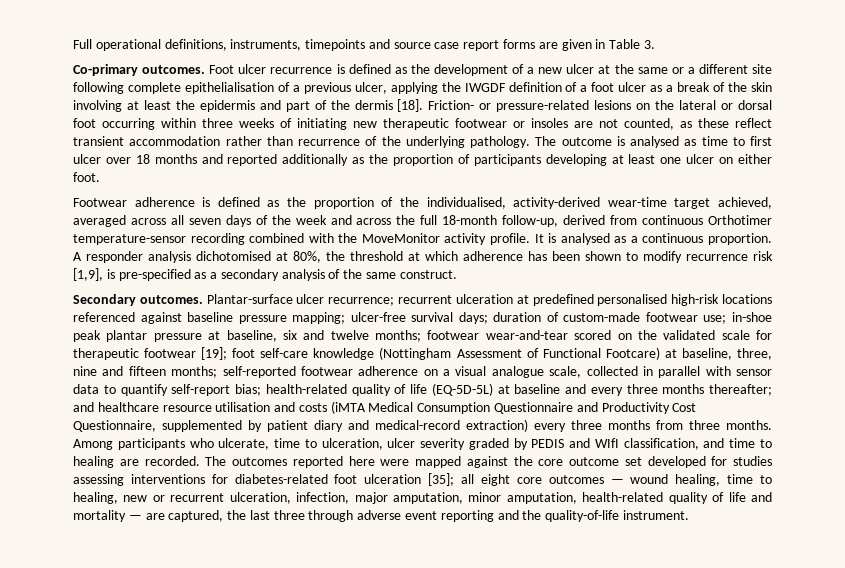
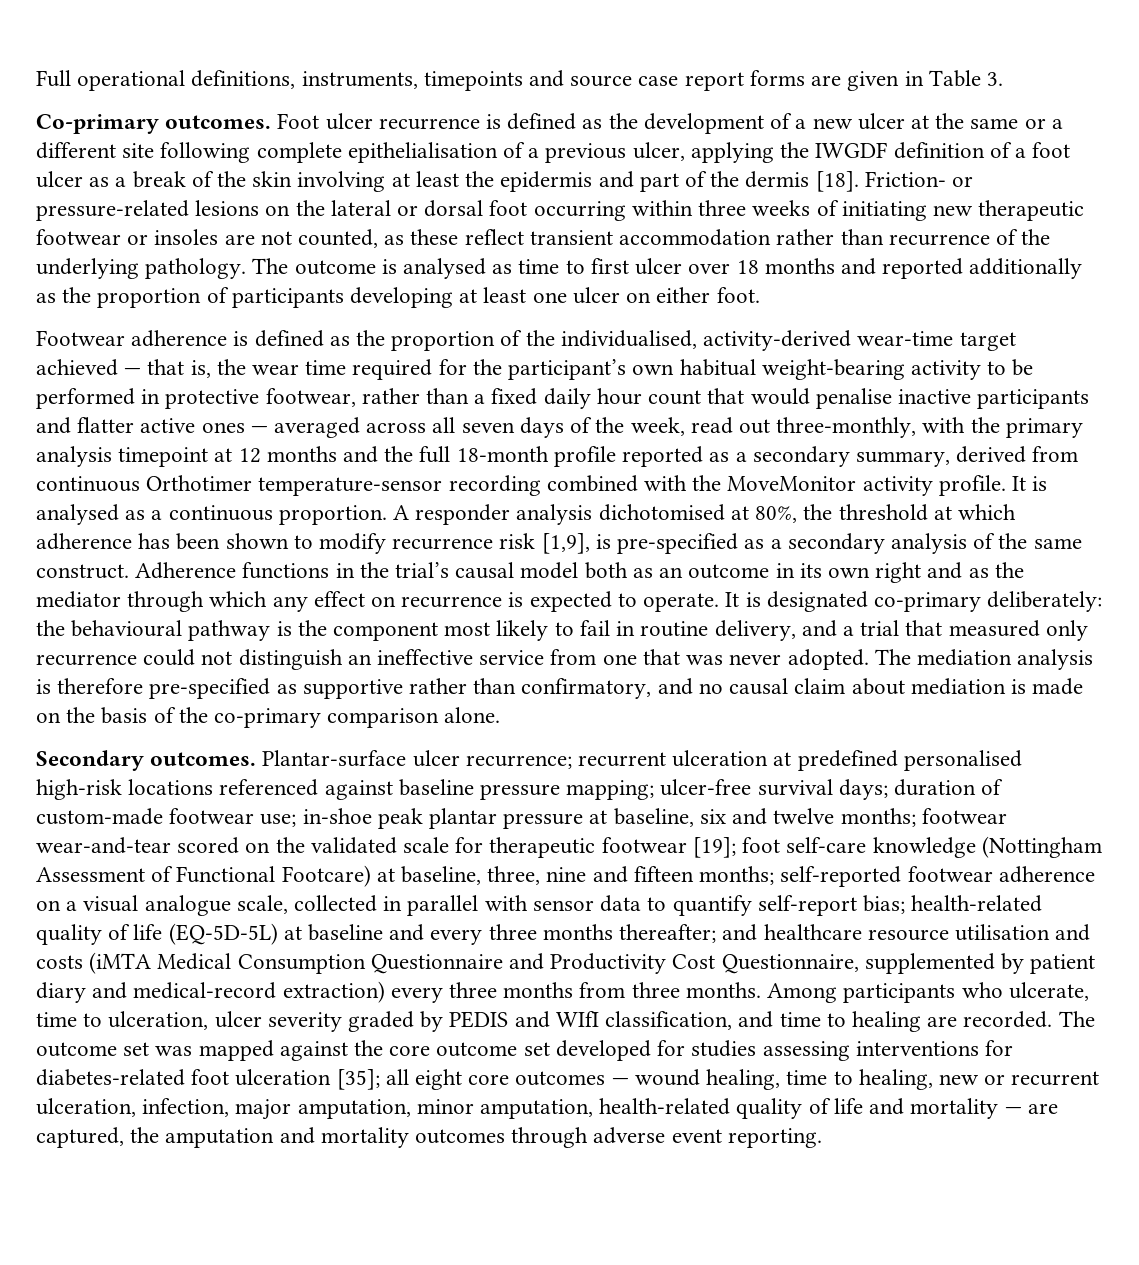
- Footwear adherence is defined as the proportion of the individualised, activity-derived wear-time target achieved, averaged across all seven days of the week and across the full 18-month follow-up, derived from continuous Orthotimer temperature-sensor recording combined with the MoveMonitor activity profile.
+ Footwear adherence is defined as the proportion of the individualised, activity-derived wear-time target achieved — that is, the wear time required for the participant’s own habitual weight-bearing activity to be performed in protective footwear, rather than a fixed daily hour count that would penalise inactive participants and flatter active ones — averaged across all seven days of the week, read out three-monthly, with the primary analysis timepoint at 12 months and the full 18-month profile reported as a secondary summary, derived from continuous Orthotimer temperature-sensor recording combined with the MoveMonitor activity profile.
+ Adherence functions in the trial’s causal model both as an outcome in its own right and as the mediator through which any effect on recurrence is expected to operate. It is designated co-primary deliberately: the behavioural pathway is the component most likely to fail in routine delivery, and a trial that measured only recurrence could not distinguish an ineffective service from one that was never adopted. The mediation analysis is therefore pre-specified as supportive rather than confirmatory, and no causal claim about mediation is made on the basis of the co-primary comparison alone.
- The outcomes reported here were mapped against the core outcome set developed for studies assessing interventions for diabetes-related foot ulceration [35]; all eight core outcomes — wound healing, time to healing, new or recurrent ulceration, infection, major amputation, minor amputation, health-related quality of life and mortality — are captured, the last three through adverse event reporting and the quality-of-life instrument.
+ The outcome set was mapped against the core outcome set developed for studies assessing interventions for diabetes-related foot ulceration [35]; all eight core outcomes — wound healing, time to healing, new or recurrent ulceration, infection, major amputation, minor amputation, health-related quality of life and mortality — are captured, the amputation and mortality outcomes through adverse event reporting.

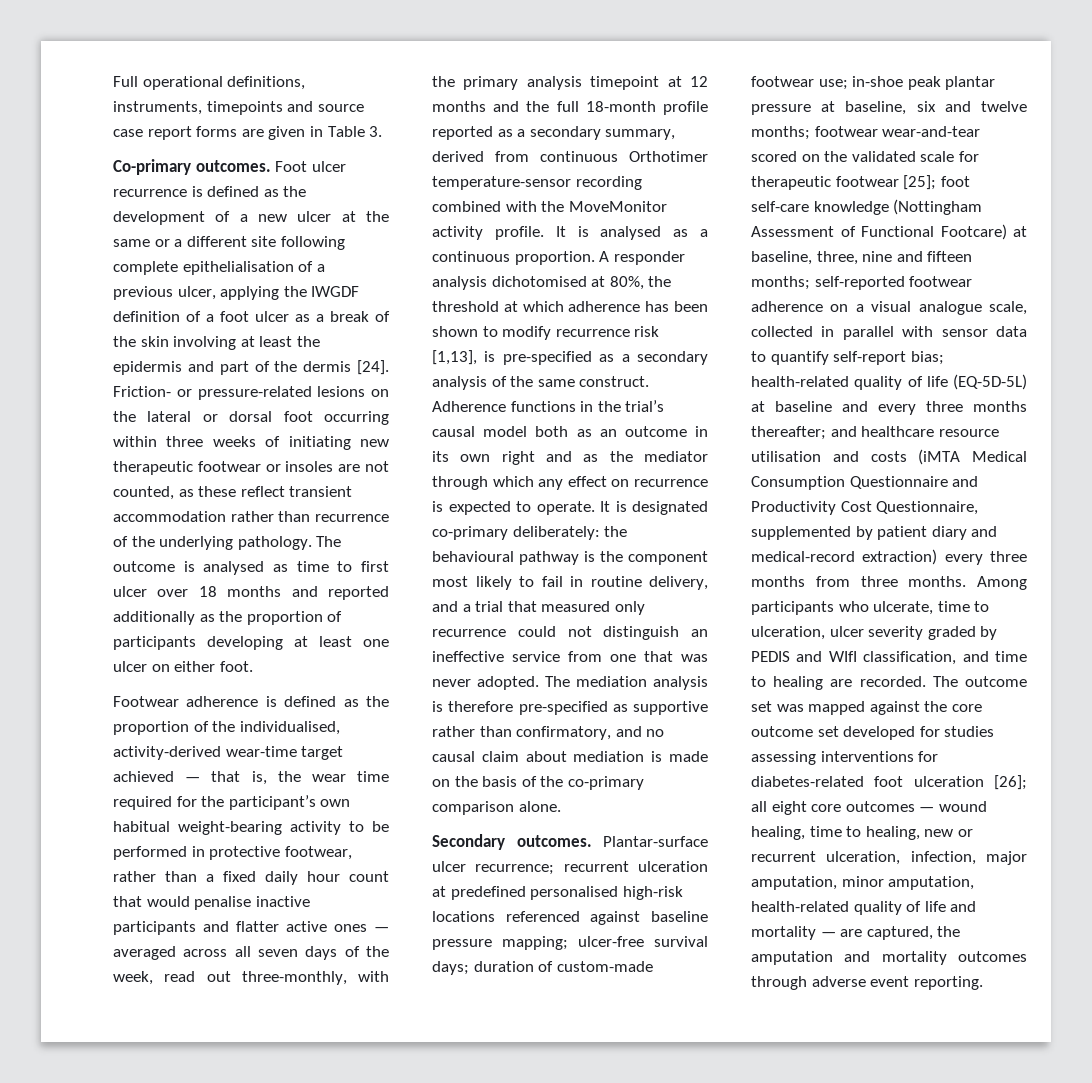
- Foot ulcer recurrence is defined as the development of a new ulcer at the same or a different site following complete epithelialisation of a previous ulcer, applying the IWGDF definition of a foot ulcer as a break of the skin involving at least the epidermis and part of the dermis [18].
+ Foot ulcer recurrence is defined as the development of a new ulcer at the same or a different site following complete epithelialisation of a previous ulcer, applying the IWGDF definition of a foot ulcer as a break of the skin involving at least the epidermis and part of the dermis [24].
- A responder analysis dichotomised at 80%, the threshold at which adherence has been shown to modify recurrence risk [1,9], is pre-specified as a secondary analysis of the same construct.
+ A responder analysis dichotomised at 80%, the threshold at which adherence has been shown to modify recurrence risk [1,13], is pre-specified as a secondary analysis of the same construct.
- footwear wear-and-tear scored on the validated scale for therapeutic footwear [19];
+ footwear wear-and-tear scored on the validated scale for therapeutic footwear [25];
- The outcome set was mapped against the core outcome set developed for studies assessing interventions for diabetes-related foot ulceration [35]; all eight core outcomes — wound healing, time to healing, new or recurrent ulceration, infection, major amputation, minor amputation, health-related quality of life and mortality — are captured, the amputation and mortality outcomes through adverse event reporting.
+ The outcome set was mapped against the core outcome set developed for studies assessing interventions for diabetes-related foot ulceration [26]; all eight core outcomes — wound healing, time to healing, new or recurrent ulceration, infection, major amputation, minor amputation, health-related quality of life and mortality — are captured, the amputation and mortality outcomes through adverse event reporting.

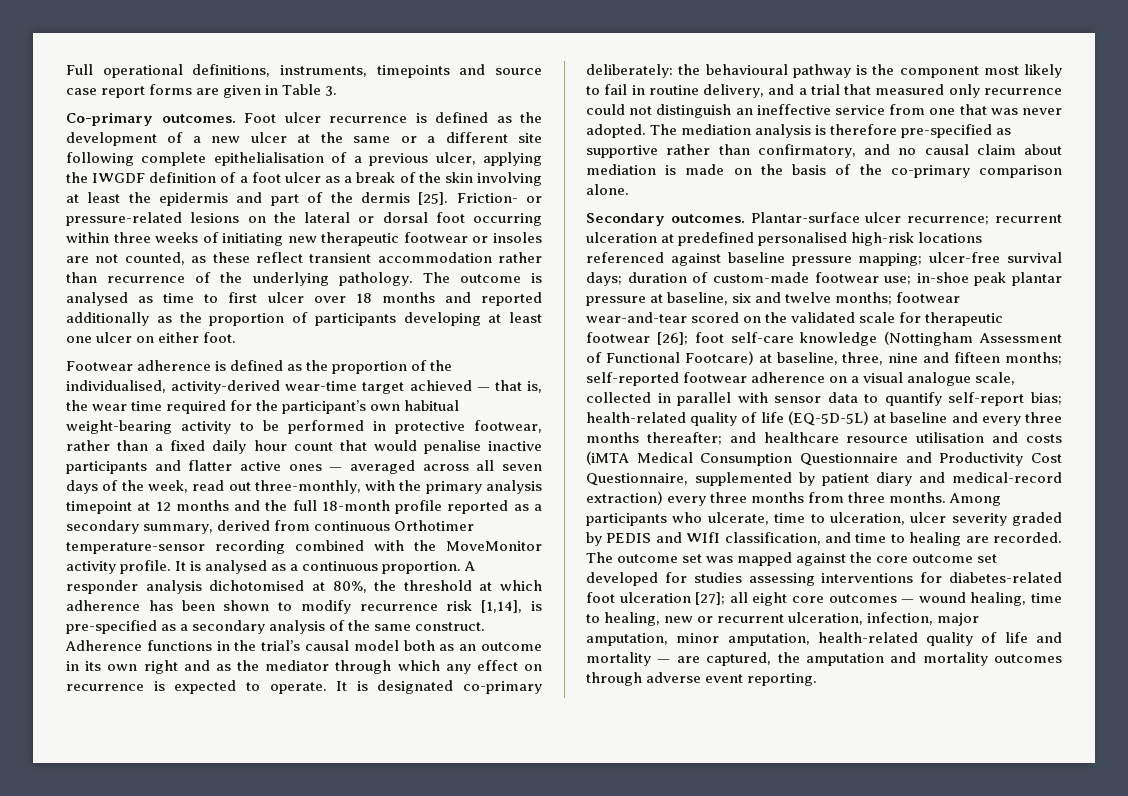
- Foot ulcer recurrence is defined as the development of a new ulcer at the same or a different site following complete epithelialisation of a previous ulcer, applying the IWGDF definition of a foot ulcer as a break of the skin involving at least the epidermis and part of the dermis [24].
+ Foot ulcer recurrence is defined as the development of a new ulcer at the same or a different site following complete epithelialisation of a previous ulcer, applying the IWGDF definition of a foot ulcer as a break of the skin involving at least the epidermis and part of the dermis [25].
- A responder analysis dichotomised at 80%, the threshold at which adherence has been shown to modify recurrence risk [1,13], is pre-specified as a secondary analysis of the same construct.
+ A responder analysis dichotomised at 80%, the threshold at which adherence has been shown to modify recurrence risk [1,14], is pre-specified as a secondary analysis of the same construct.
- footwear wear-and-tear scored on the validated scale for therapeutic footwear [25];
+ footwear wear-and-tear scored on the validated scale for therapeutic footwear [26];
- The outcome set was mapped against the core outcome set developed for studies assessing interventions for diabetes-related foot ulceration [26]; all eight core outcomes — wound healing, time to healing, new or recurrent ulceration, infection, major amputation, minor amputation, health-related quality of life and mortality — are captured, the amputation and mortality outcomes through adverse event reporting.
+ The outcome set was mapped against the core outcome set developed for studies assessing interventions for diabetes-related foot ulceration [27]; all eight core outcomes — wound healing, time to healing, new or recurrent ulceration, infection, major amputation, minor amputation, health-related quality of life and mortality — are captured, the amputation and mortality outcomes through adverse event reporting.

